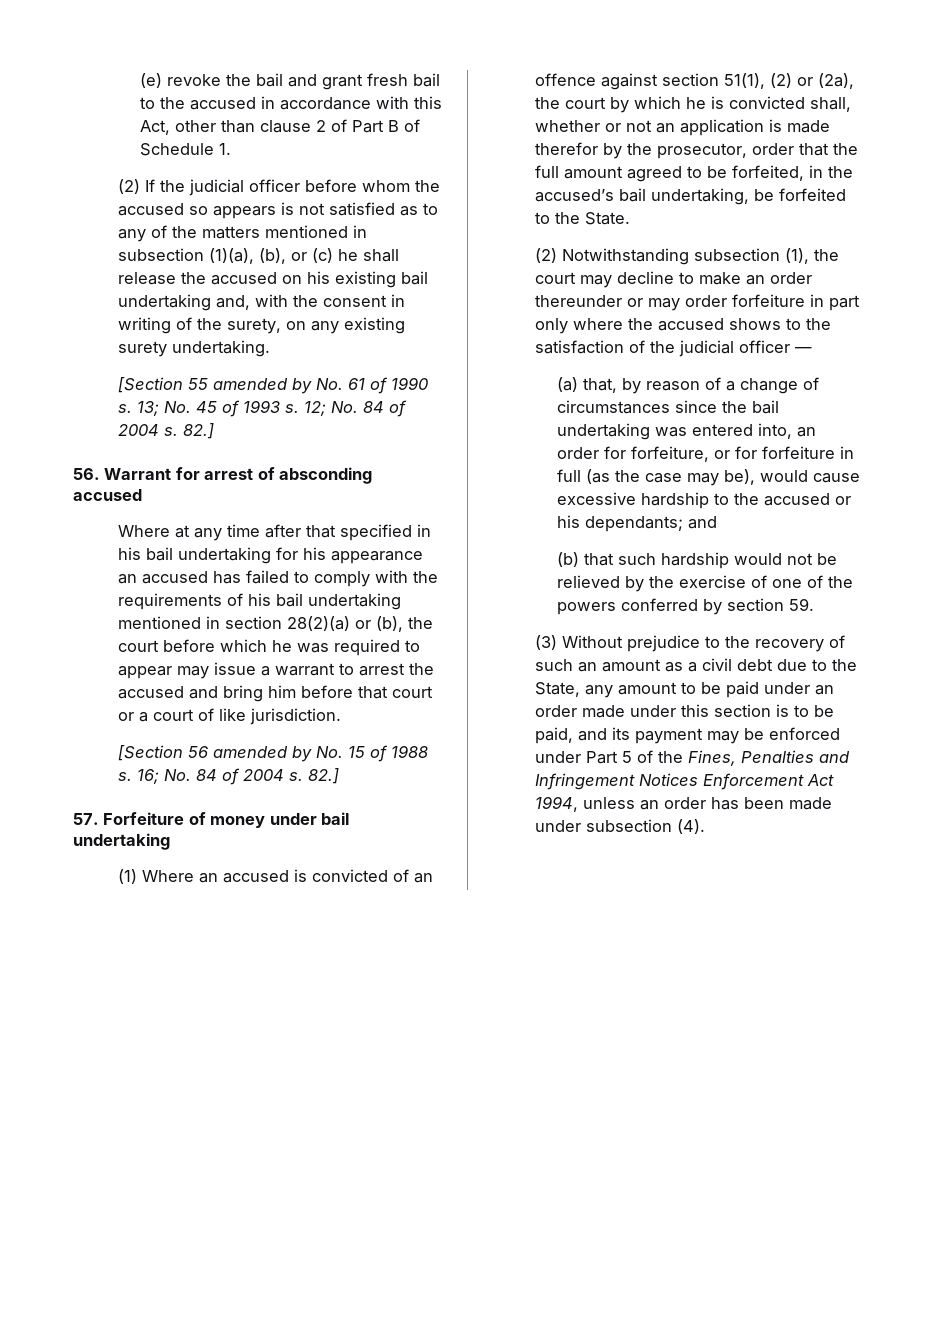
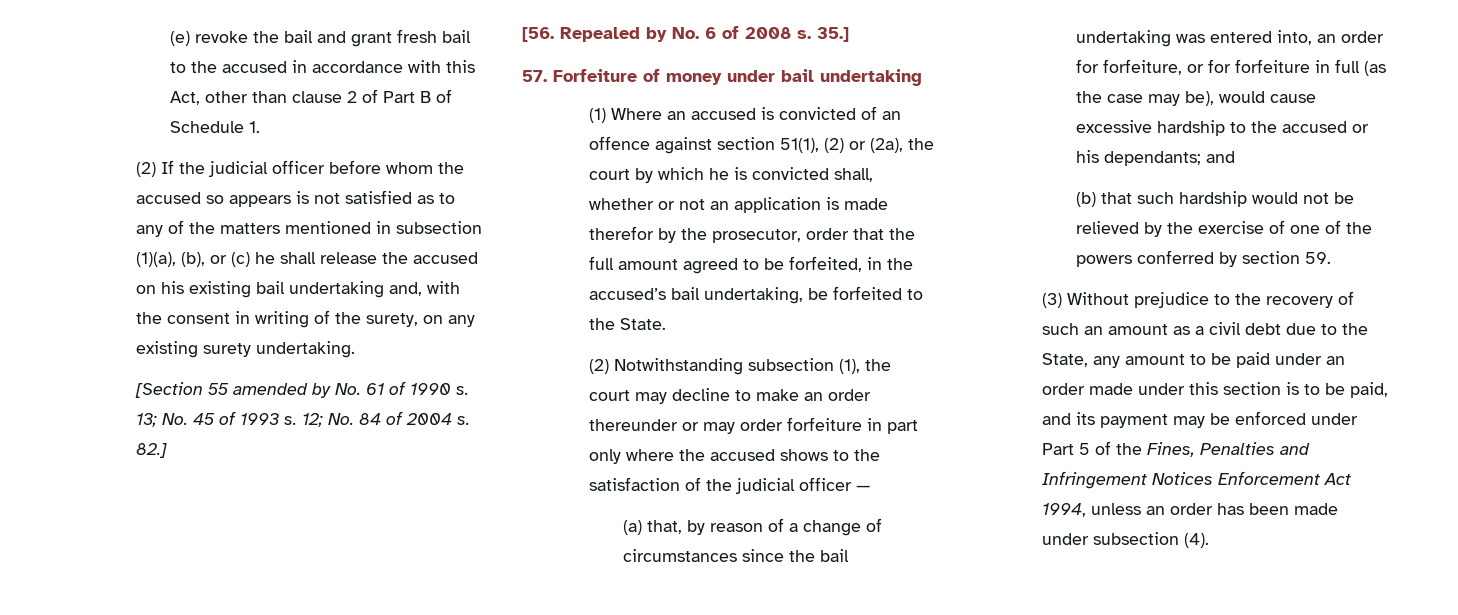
- 56. Warrant for arrest of absconding accused
- Where at any time after that specified in his bail undertaking for his appearance an accused has failed to comply with the requirements of his bail undertaking mentioned in section 28(2)(a) or (b), the court before which he was required to appear may issue a warrant to arrest the accused and bring him before that court or a court of like jurisdiction.
- [Section 56 amended by No. 15 of 1988 s. 16; No. 84 of 2004 s. 82.]
+ [56. Repealed by No. 6 of 2008 s. 35.]

